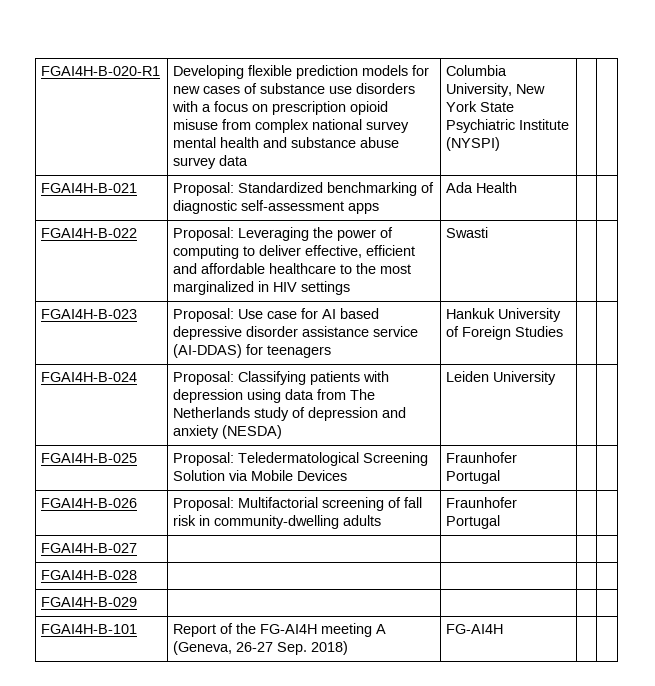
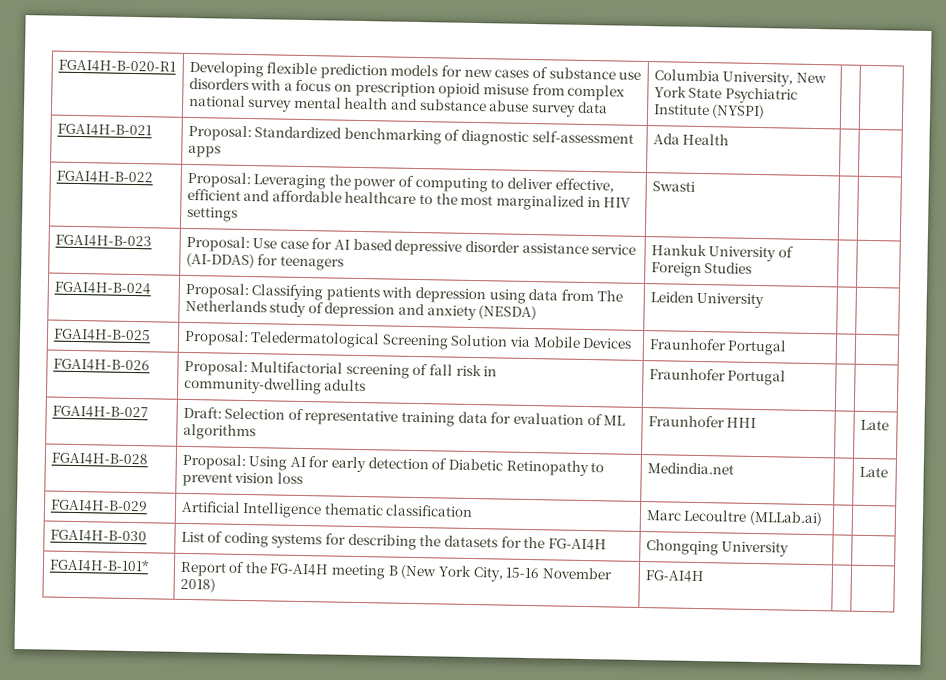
- FGAI4H-B-027 | | | |
- FGAI4H-B-028 | | | |
- FGAI4H-B-029 | | | |
- FGAI4H-B-101 | Report of the FG-AI4H meeting A (Geneva, 26-27 Sep. 2018) | FG-AI4H | |
+ FGAI4H-B-027 | Draft: Selection of representative training data for evaluation of ML algorithms | Fraunhofer HHI | | Late
+ FGAI4H-B-028 | Proposal: Using AI for early detection of Diabetic Retinopathy to prevent vision loss | Medindia.net | | Late
+ FGAI4H-B-029 | Artificial Intelligence thematic classification | Marc Lecoultre (MLLab.ai) | |
+ FGAI4H-B-030 | List of coding systems for describing the datasets for the FG-AI4H | Chongqing University | |
+ FGAI4H-B-101* | Report of the FG-AI4H meeting B (New York City, 15-16 November 2018) | FG-AI4H | |

